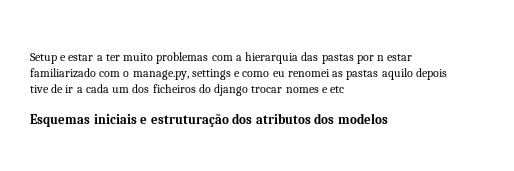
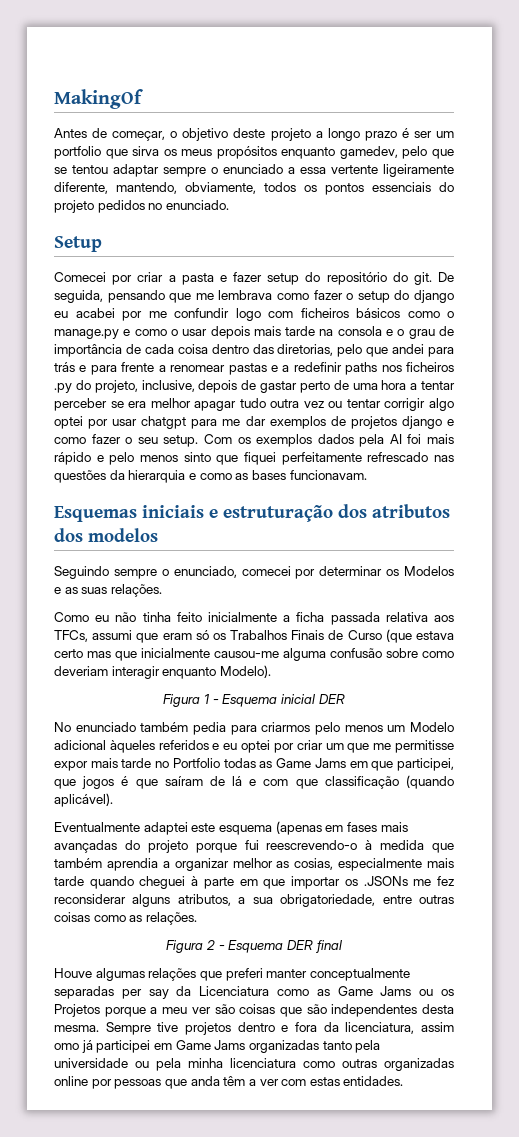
- Setup e estar a ter muito problemas com a hierarquia das pastas por n estar familiarizado com o manage.py, settings e como eu renomei as pastas aquilo depois tive de ir a cada um dos ficheiros do django trocar nomes e etc
+ MakingOf
+ Antes de começar, o objetivo deste projeto a longo prazo é ser um portfolio que sirva os meus propósitos enquanto gamedev, pelo que se tentou adaptar sempre o enunciado a essa vertente ligeiramente diferente, mantendo, obviamente, todos os pontos essenciais do projeto pedidos no enunciado.
+ Setup
+ Comecei por criar a pasta e fazer setup do repositório do git. De seguida, pensando que me lembrava como fazer o setup do django eu acabei por me confundir logo com ficheiros básicos como o manage.py e como o usar depois mais tarde na consola e o grau de importância de cada coisa dentro das diretorias, pelo que andei para trás e para frente a renomear pastas e a redefinir paths nos ficheiros .py do projeto, inclusive, depois de gastar perto de uma hora a tentar perceber se era melhor apagar tudo outra vez ou tentar corrigir algo optei por usar chatgpt para me dar exemplos de projetos django e como fazer o seu setup. Com os exemplos dados pela AI foi mais rápido e pelo menos sinto que fiquei perfeitamente refrescado nas questões da hierarquia e como as bases funcionavam.
+ Seguindo sempre o enunciado, comecei por determinar os Modelos e as suas relações.
+ Como eu não tinha feito inicialmente a ficha passada relativa aos TFCs, assumi que eram só os Trabalhos Finais de Curso (que estava certo mas que inicialmente causou-me alguma confusão sobre como deveriam interagir enquanto Modelo).
+ Figura 1 - Esquema inicial DER
+ No enunciado também pedia para criarmos pelo menos um Modelo adicional àqueles referidos e eu optei por criar um que me permitisse expor mais tarde no Portfolio todas as Game Jams em que participei, que jogos é que saíram de lá e com que classificação (quando aplicável).
+ Eventualmente adaptei este esquema (apenas em fases mais avançadas do projeto porque fui reescrevendo-o à medida que também aprendia a organizar melhor as cosias, especialmente mais tarde quando cheguei à parte em que importar os .JSONs me fez reconsiderar alguns atributos, a sua obrigatoriedade, entre outras coisas como as relações.
+ Figura 2 - Esquema DER final
+ Houve algumas relações que preferi manter conceptualmente separadas per say da Licenciatura como as Game Jams ou os Projetos porque a meu ver são coisas que são independentes desta mesma. Sempre tive projetos dentro e fora da licenciatura, assim omo já participei em Game Jams organizadas tanto pela universidade ou pela minha licenciatura como outras organizadas online por pessoas que anda têm a ver com estas entidades.

